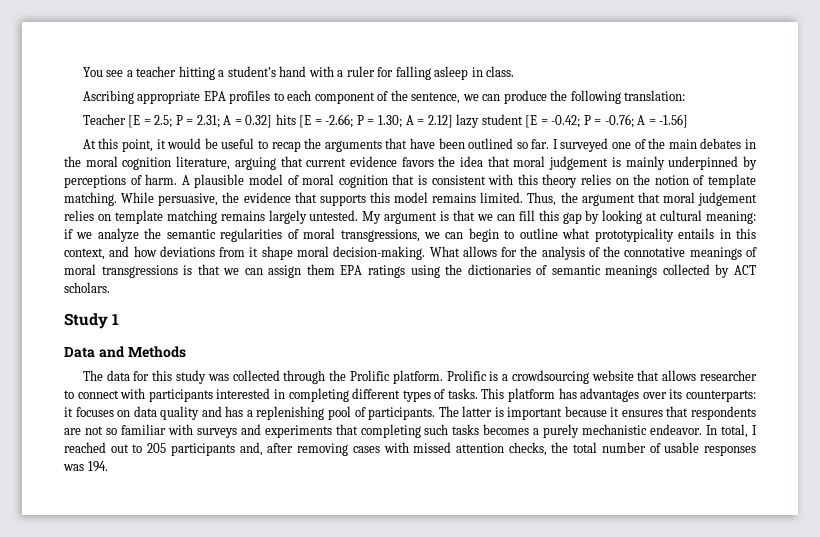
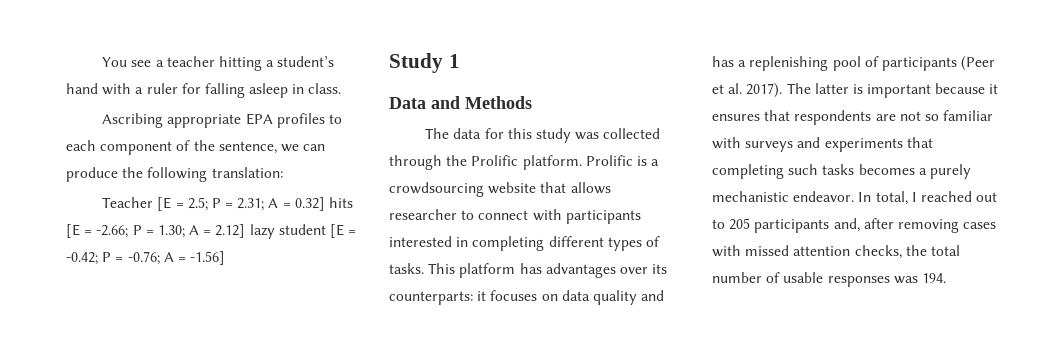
- At this point, it would be useful to recap the arguments that have been outlined so far. I surveyed one of the main debates in the moral cognition literature, arguing that current evidence favors the idea that moral judgement is mainly underpinned by perceptions of harm. A plausible model of moral cognition that is consistent with this theory relies on the notion of template matching. While persuasive, the evidence that supports this model remains limited. Thus, the argument that moral judgement relies on template matching remains largely untested. My argument is that we can fill this gap by looking at cultural meaning: if we analyze the semantic regularities of moral transgressions, we can begin to outline what prototypicality entails in this context, and how deviations from it shape moral decision-making. What allows for the analysis of the connotative meanings of moral transgressions is that we can assign them EPA ratings using the dictionaries of semantic meanings collected by ACT scholars.
- This platform has advantages over its counterparts: it focuses on data quality and has a replenishing pool of participants.
+ This platform has advantages over its counterparts: it focuses on data quality and has a replenishing pool of participants (Peer et al. 2017).

